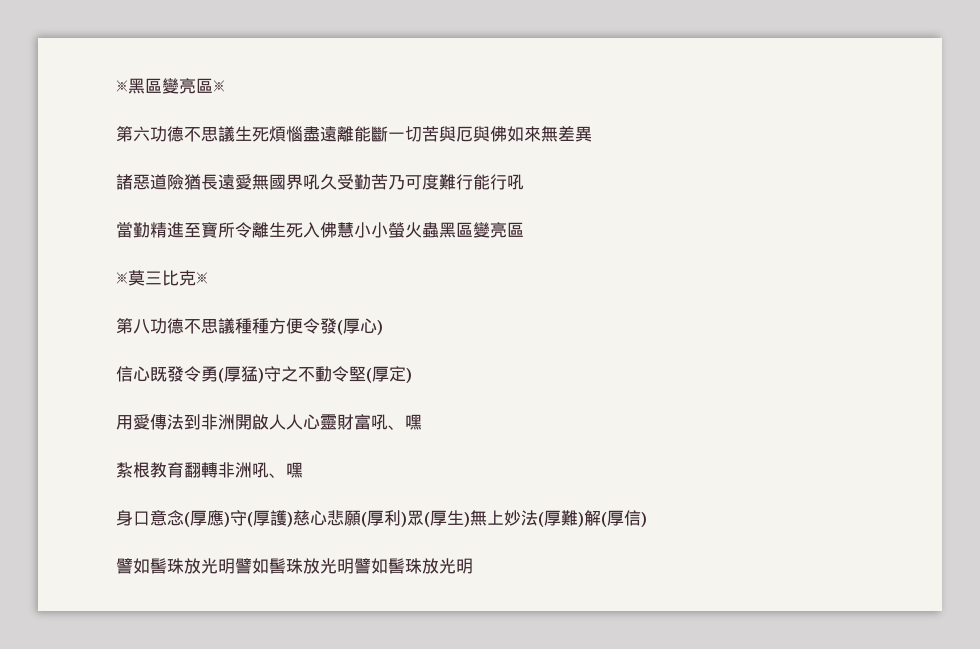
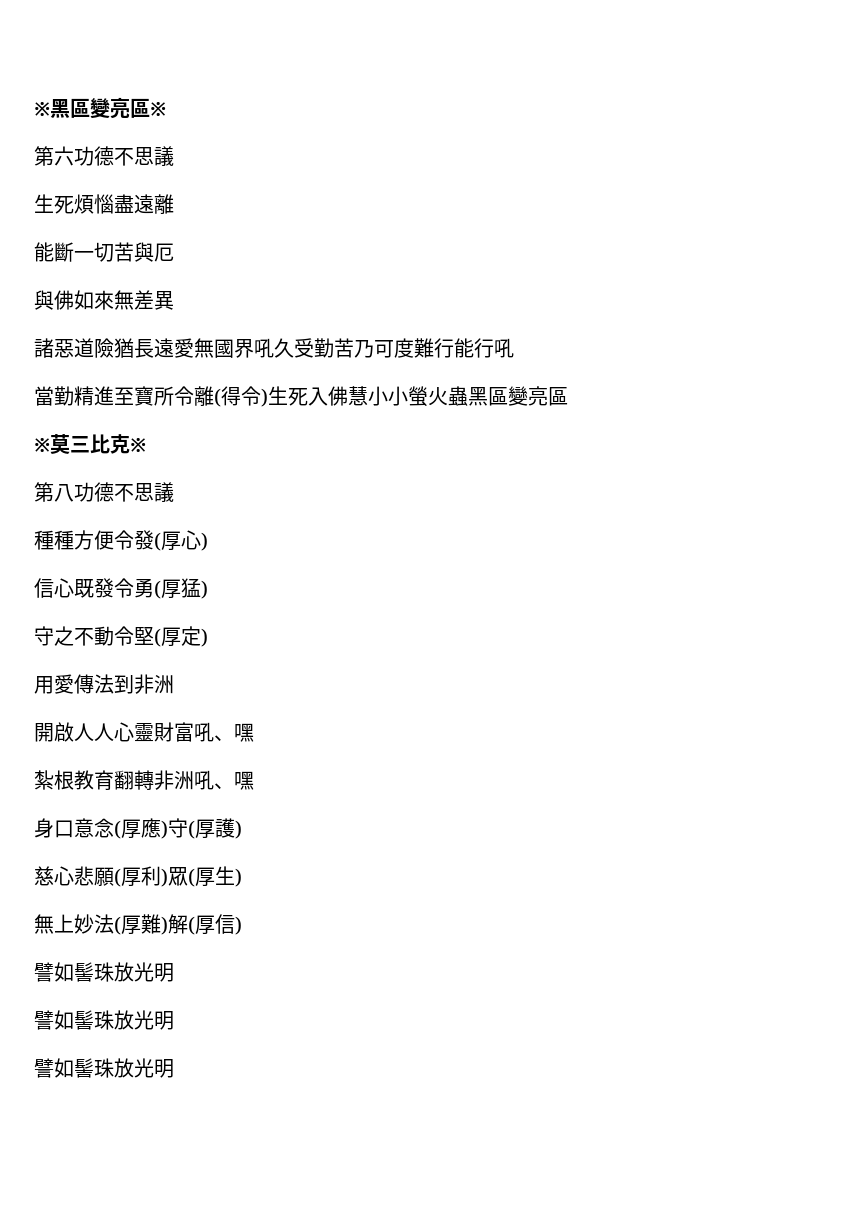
- 第六功德不思議生死煩惱盡遠離能斷一切苦與厄與佛如來無差異
+ 第六功德不思議
+ 生死煩惱盡遠離
+ 能斷一切苦與厄
+ 與佛如來無差異
- 當勤精進至寶所令離生死入佛慧小小螢火蟲黑區變亮區
+ 當勤精進至寶所令離(得令)生死入佛慧小小螢火蟲黑區變亮區
- 第八功德不思議種種方便令發(厚心)
+ 第八功德不思議
+ 種種方便令發(厚心)
- 信心既發令勇(厚猛)守之不動令堅(厚定)
+ 信心既發令勇(厚猛)
+ 守之不動令堅(厚定)
- 用愛傳法到非洲開啟人人心靈財富吼、嘿
+ 用愛傳法到非洲
+ 開啟人人心靈財富吼、嘿
- 身口意念(厚應)守(厚護)慈心悲願(厚利)眾(厚生)無上妙法(厚難)解(厚信)
- 譬如髻珠放光明譬如髻珠放光明譬如髻珠放光明
+ 身口意念(厚應)守(厚護)
+ 慈心悲願(厚利)眾(厚生)
+ 無上妙法(厚難)解(厚信)
+ 譬如髻珠放光明
+ 譬如髻珠放光明
+ 譬如髻珠放光明

